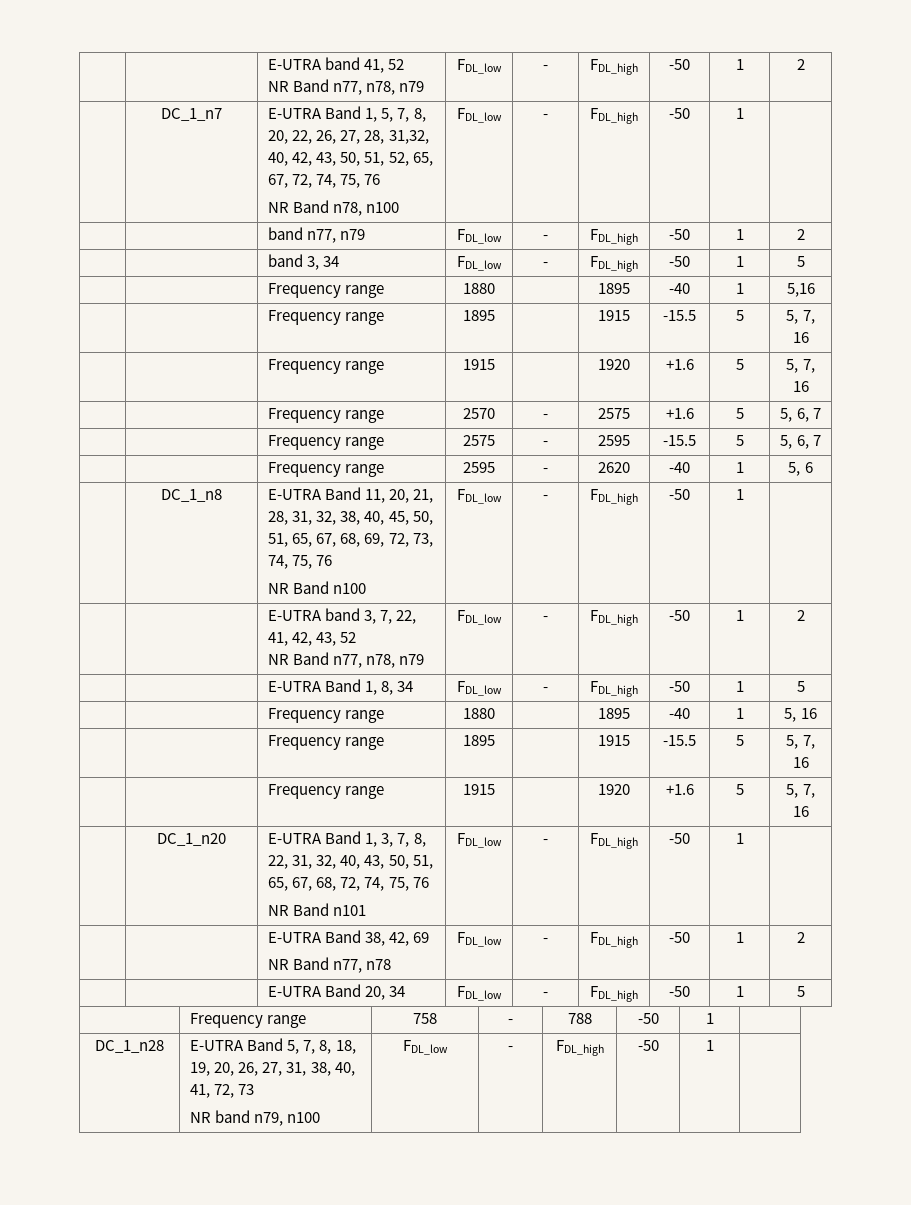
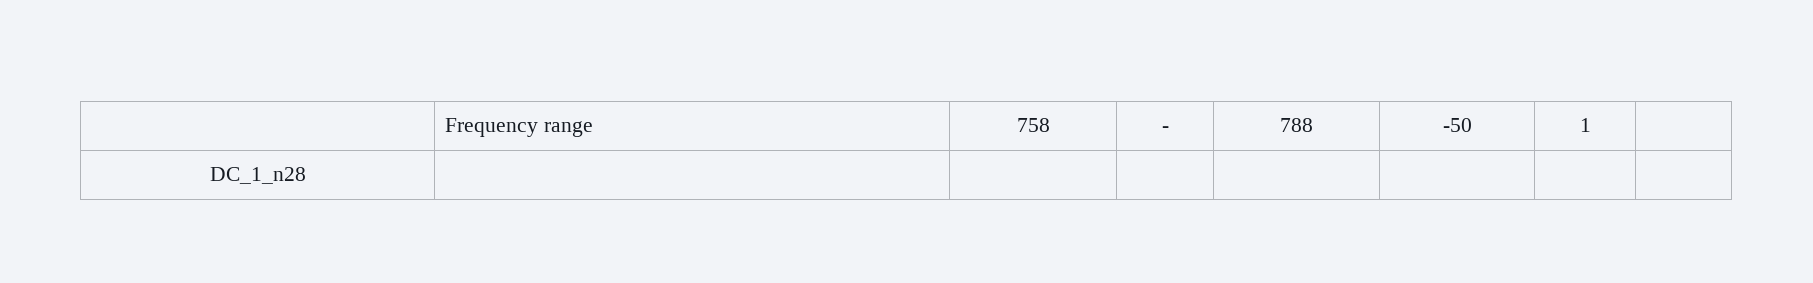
- | | E-UTRA band 41, 52
- NR Band n77, n78, n79 | FDL_low | - | FDL_high | -50 | 1 | 2
- | DC_1_n7 | E-UTRA Band 1, 5, 7, 8, 20, 22, 26, 27, 28, 31,32, 40, 42, 43, 50, 51, 52, 65, 67, 72, 74, 75, 76
- NR Band n78, n100 | FDL_low | - | FDL_high | -50 | 1 |
- | | band n77, n79 | FDL_low | - | FDL_high | -50 | 1 | 2
- | | band 3, 34 | FDL_low | - | FDL_high | -50 | 1 | 5
- | | Frequency range | 1880 | | 1895 | -40 | 1 | 5,16
- | | Frequency range | 1895 | | 1915 | -15.5 | 5 | 5, 7, 16
- | | Frequency range | 1915 | | 1920 | +1.6 | 5 | 5, 7, 16
- | | Frequency range | 2570 | - | 2575 | +1.6 | 5 | 5, 6, 7
- | | Frequency range | 2575 | - | 2595 | -15.5 | 5 | 5, 6, 7
- | | Frequency range | 2595 | - | 2620 | -40 | 1 | 5, 6
- | DC_1_n8 | E-UTRA Band 11, 20, 21, 28, 31, 32, 38, 40, 45, 50, 51, 65, 67, 68, 69, 72, 73, 74, 75, 76
- NR Band n100 | FDL_low | - | FDL_high | -50 | 1 |
- | | E-UTRA band 3, 7, 22, 41, 42, 43, 52
- NR Band n77, n78, n79 | FDL_low | - | FDL_high | -50 | 1 | 2
- | | E-UTRA Band 1, 8, 34 | FDL_low | - | FDL_high | -50 | 1 | 5
- | | Frequency range | 1880 | | 1895 | -40 | 1 | 5, 16
- | | Frequency range | 1895 | | 1915 | -15.5 | 5 | 5, 7, 16
- | | Frequency range | 1915 | | 1920 | +1.6 | 5 | 5, 7, 16
- | DC_1_n20 | E-UTRA Band 1, 3, 7, 8, 22, 31, 32, 40, 43, 50, 51, 65, 67, 68, 72, 74, 75, 76
- NR Band n101 | FDL_low | - | FDL_high | -50 | 1 |
- | | E-UTRA Band 38, 42, 69
- NR Band n77, n78 | FDL_low | - | FDL_high | -50 | 1 | 2
- | | E-UTRA Band 20, 34 | FDL_low | - | FDL_high | -50 | 1 | 5
- DC_1_n28 | E-UTRA Band 5, 7, 8, 18, 19, 20, 26, 27, 31, 38, 40, 41, 72, 73
- NR band n79, n100 | FDL_low | - | FDL_high | -50 | 1 |
+ DC_1_n28 | | | | | | |

